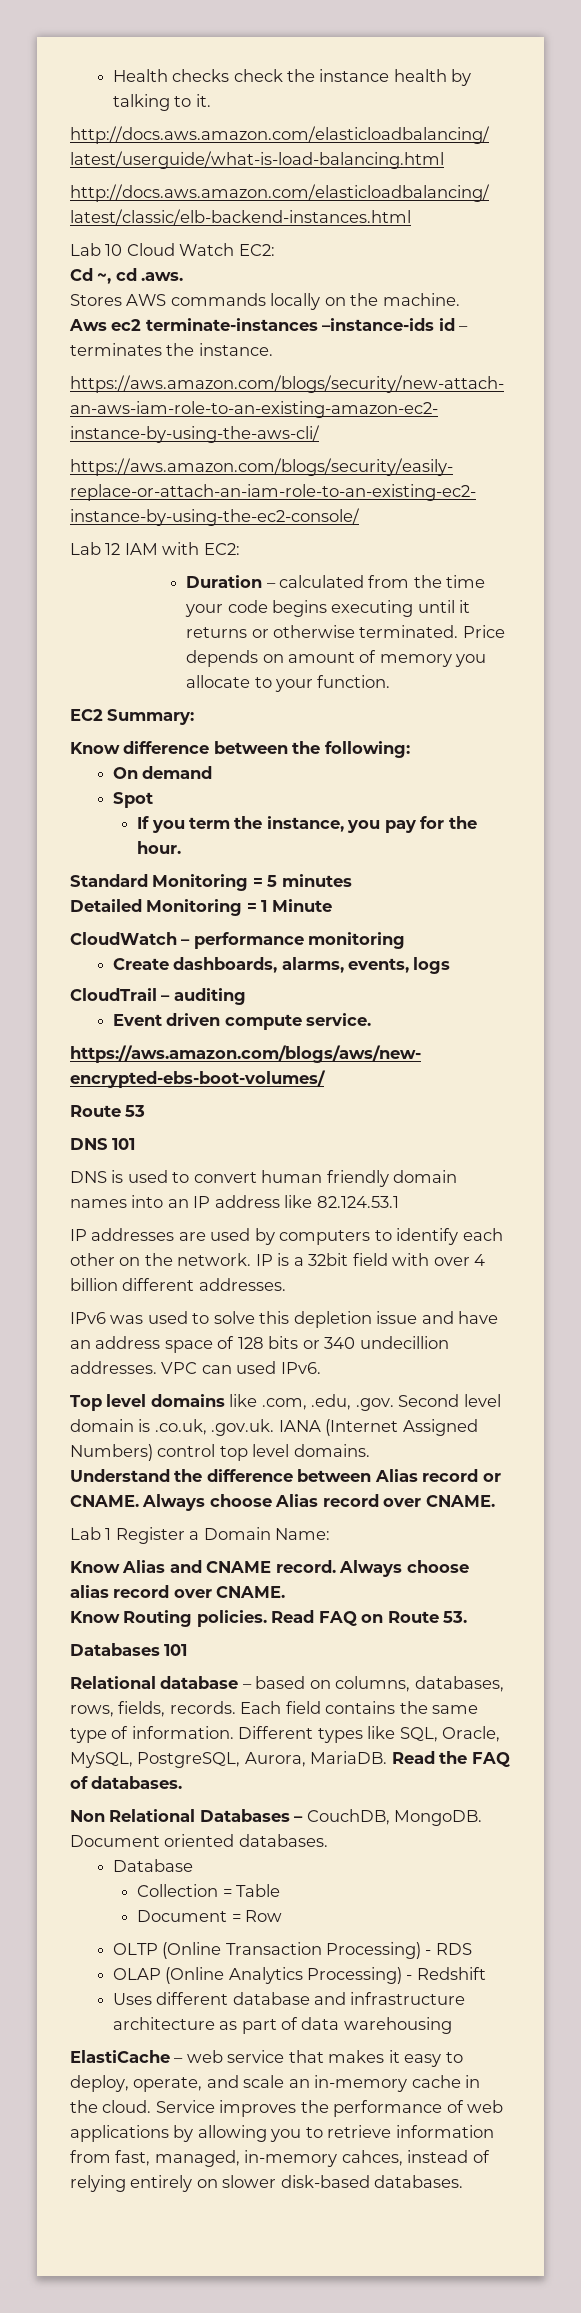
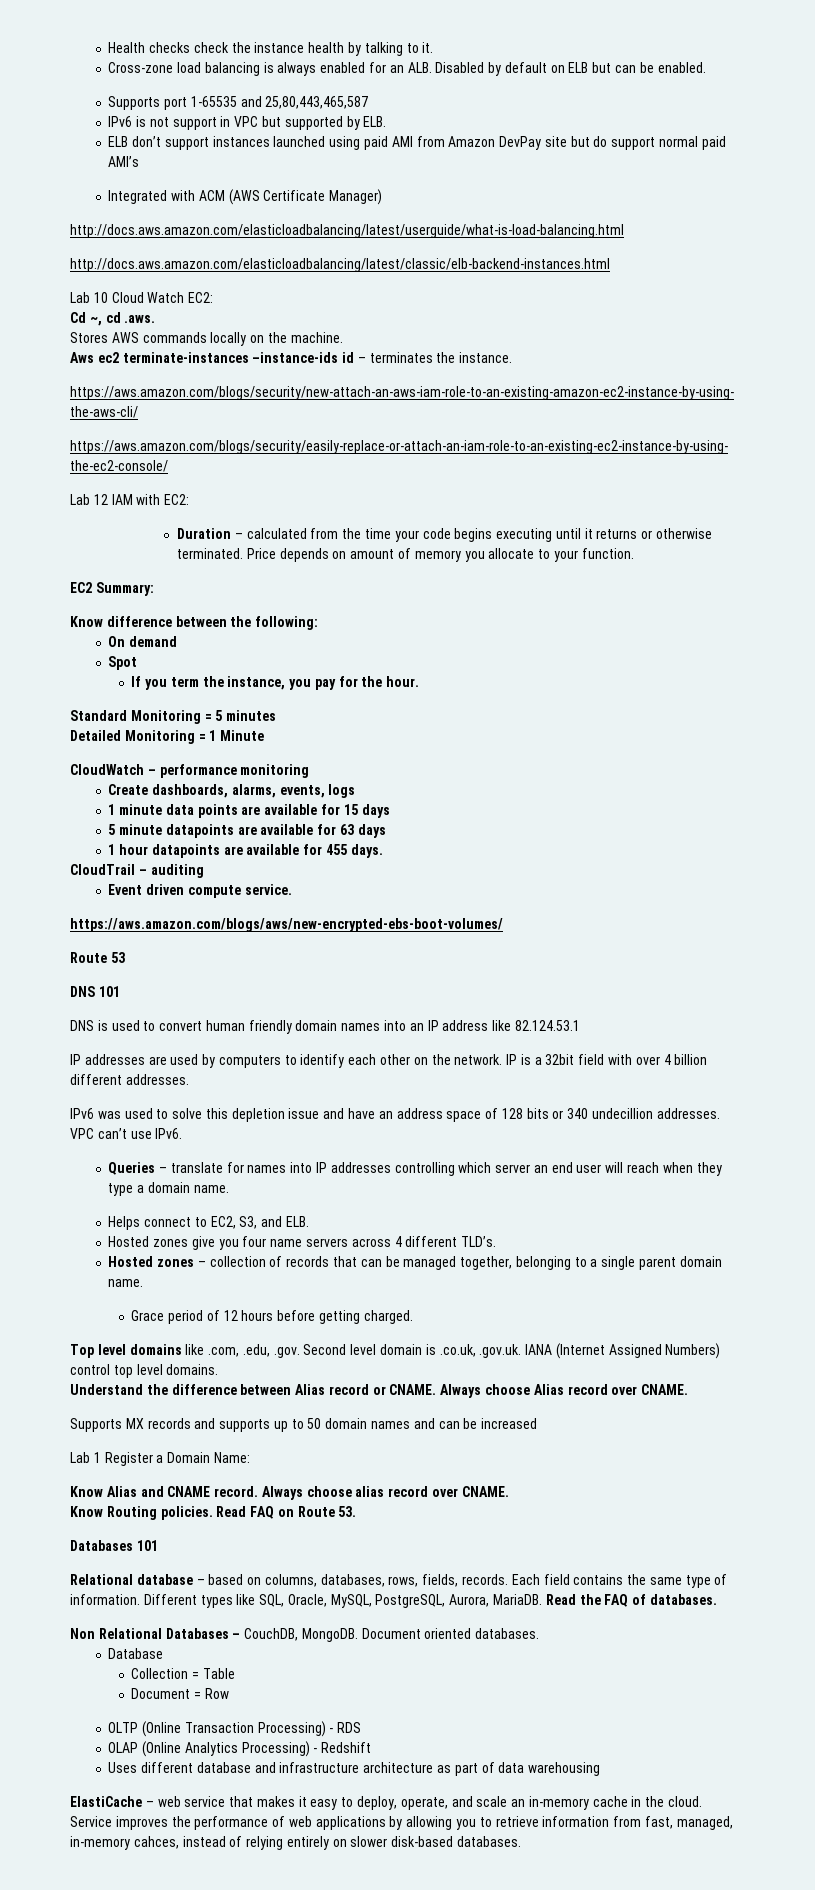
+ Cross-zone load balancing is always enabled for an ALB. Disabled by default on ELB but can be enabled.
+ Supports port 1-65535 and 25,80,443,465,587
+ IPv6 is not support in VPC but supported by ELB.
+ ELB don’t support instances launched using paid AMI from Amazon DevPay site but do support normal paid AMI’s
+ Integrated with ACM (AWS Certificate Manager)
+ 1 minute data points are available for 15 days
+ 5 minute datapoints are available for 63 days
+ 1 hour datapoints are available for 455 days.
- VPC can used IPv6.
+ VPC can’t use IPv6.
+ Queries – translate for names into IP addresses controlling which server an end user will reach when they type a domain name.
+ Helps connect to EC2, S3, and ELB.
+ Hosted zones give you four name servers across 4 different TLD’s.
+ Hosted zones – collection of records that can be managed together, belonging to a single parent domain name.
+ Grace period of 12 hours before getting charged.
+ Supports MX records and supports up to 50 domain names and can be increased

